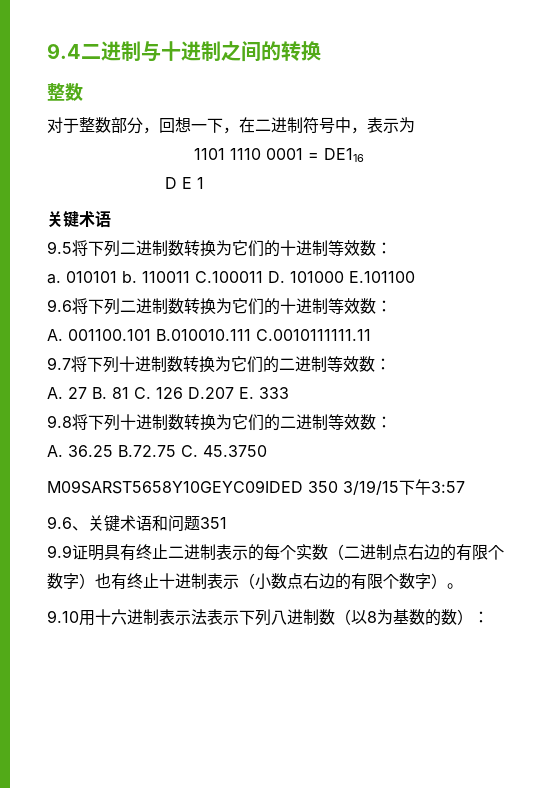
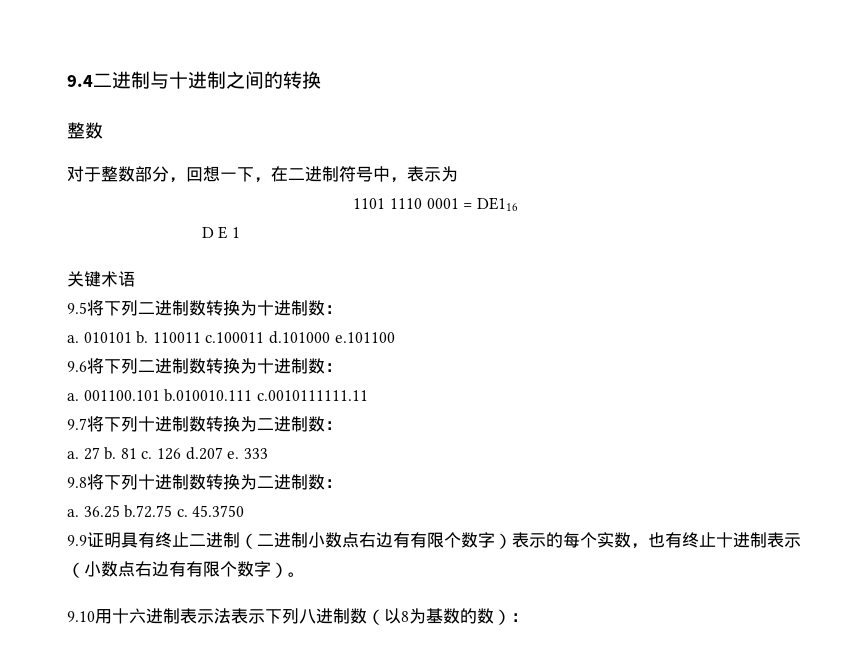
- 9.5将下列二进制数转换为它们的十进制等效数：
+ 9.5将下列二进制数转换为十进制数：
- 110011 C.100011 D. 101000 E.101100
+ 110011 c.100011 d.101000 e.101100
- 9.6将下列二进制数转换为它们的十进制等效数：
- A. 001100.101 B.010010.111 C.0010111111.11
+ 9.6将下列二进制数转换为十进制数：
+ a. 001100.101 b.010010.111 c.0010111111.11
- 9.7将下列十进制数转换为它们的二进制等效数：
- A. 27 B. 81 C. 126 D.207 E. 333
+ 9.7将下列十进制数转换为二进制数：
+ a. 27 b. 81 c. 126 d.207 e. 333
- 9.8将下列十进制数转换为它们的二进制等效数：
- A. 36.25 B.72.75 C. 45.3750
- M09SARST5658Y10GEYC09IDED 350 3/19/15下午3:57
- 9.6、关键术语和问题351
+ 9.8将下列十进制数转换为二进制数：
+ a. 36.25 b.72.75 c. 45.3750
- 9.9证明具有终止二进制表示的每个实数（二进制点右边的有限个数字）也有终止十进制表示（小数点右边的有限个数字）。
+ 9.9证明具有终止二进制（二进制小数点右边有有限个数字）表示的每个实数，也有终止十进制表示（小数点右边有有限个数字）。

